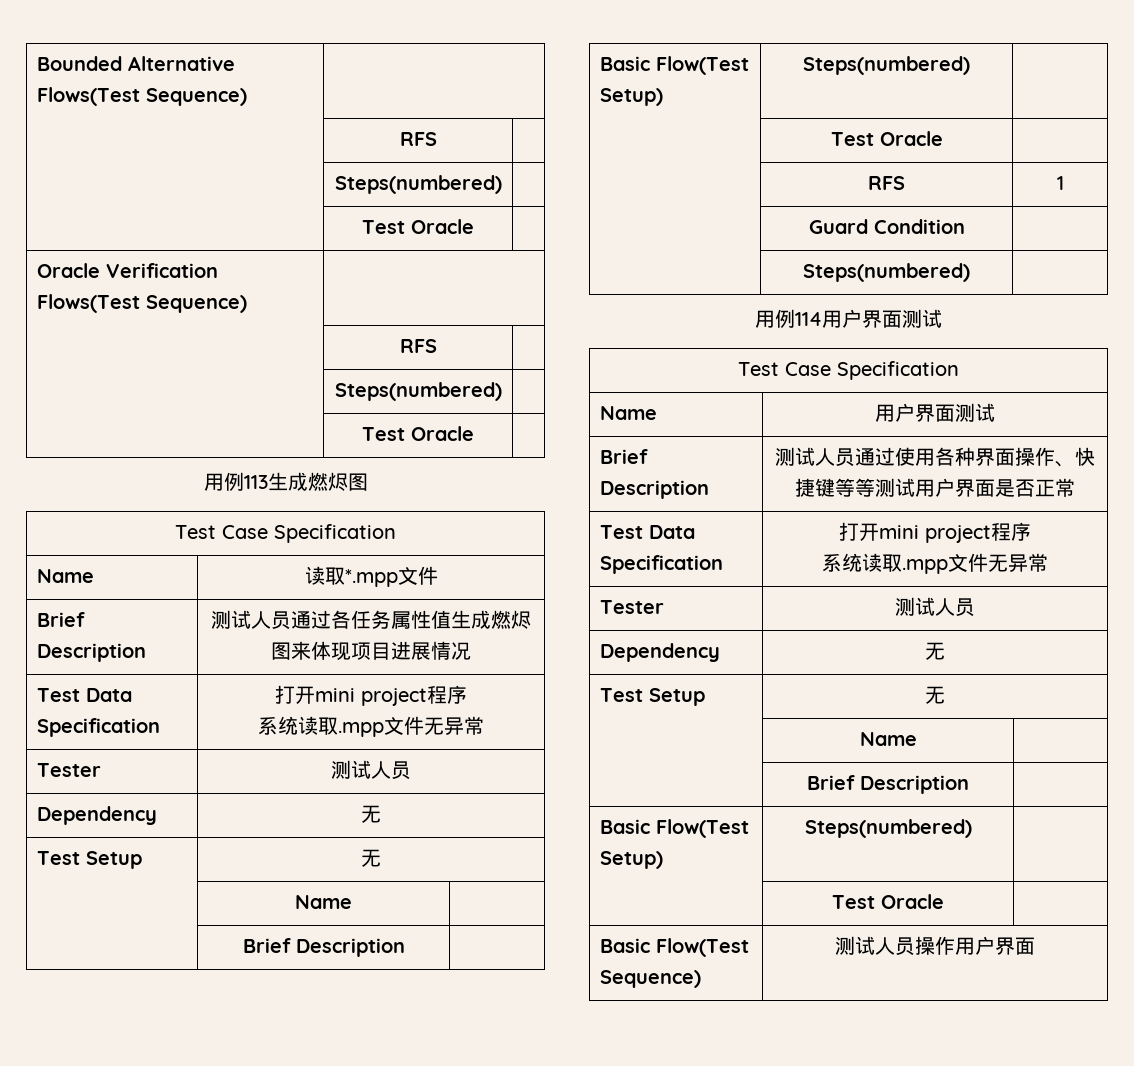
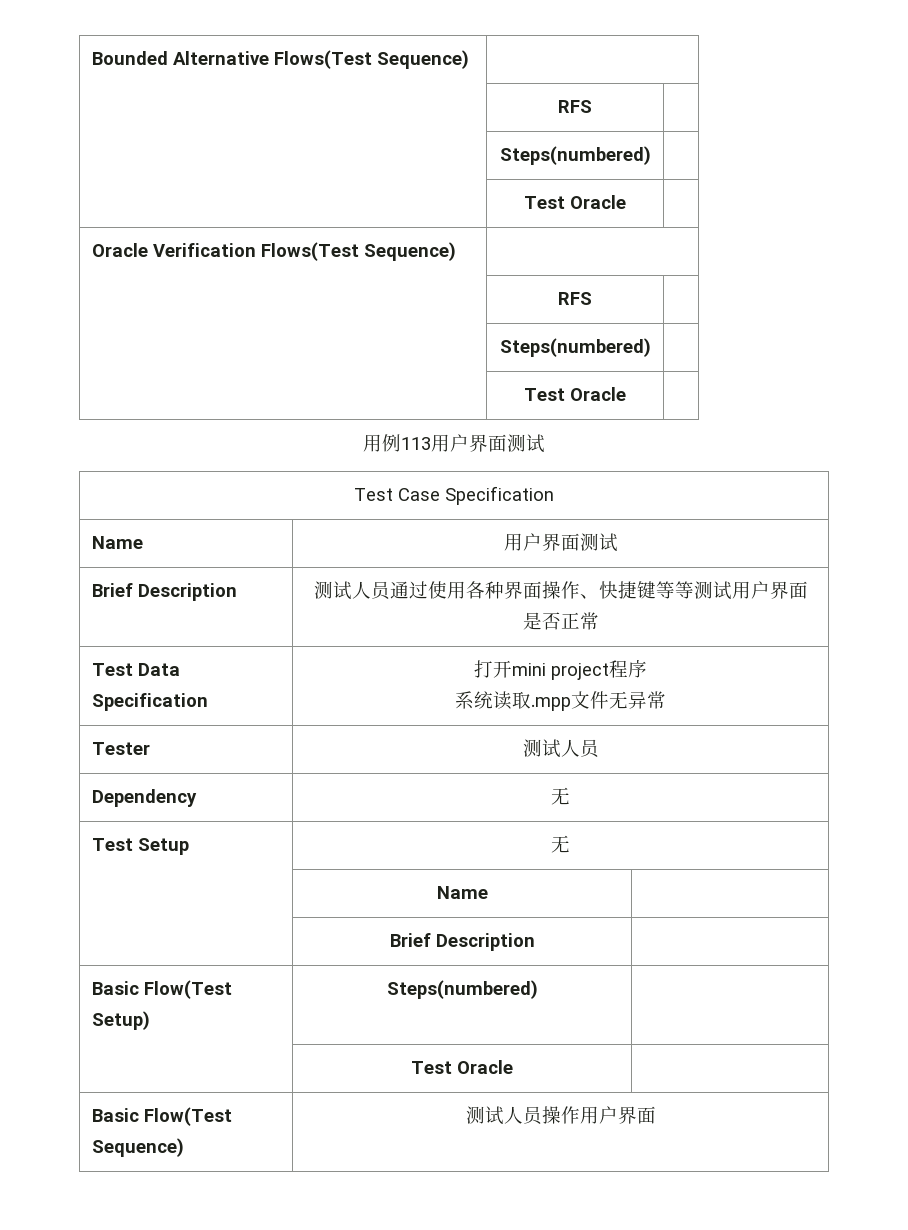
- 用例113生成燃烬图
- Test Case Specification
- Name | 读取*.mpp文件
- Brief Description | 测试人员通过各任务属性值生成燃烬图来体现项目进展情况
- Test Data Specification | 打开mini project程序
- 系统读取.mpp文件无异常
- Tester | 测试人员
- Dependency | 无
- Test Setup | 无
- | Name |
- | Brief Description |
- Basic Flow(Test Setup) | Steps(numbered) |
- | Test Oracle |
- | RFS | 1
- | Guard Condition |
- | Steps(numbered) |
- 用例114用户界面测试
+ 用例113用户界面测试

